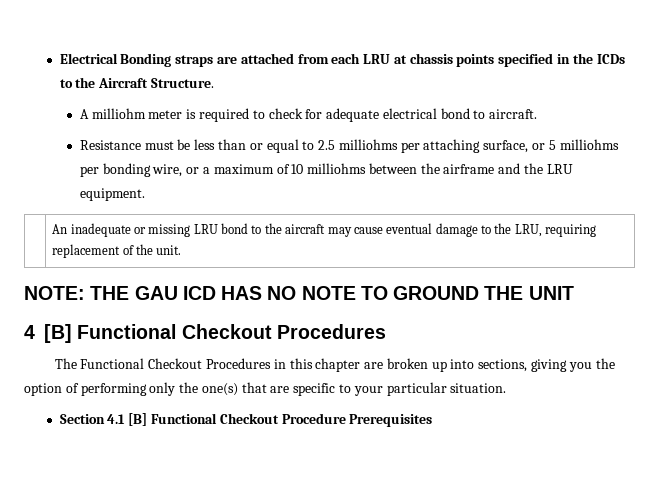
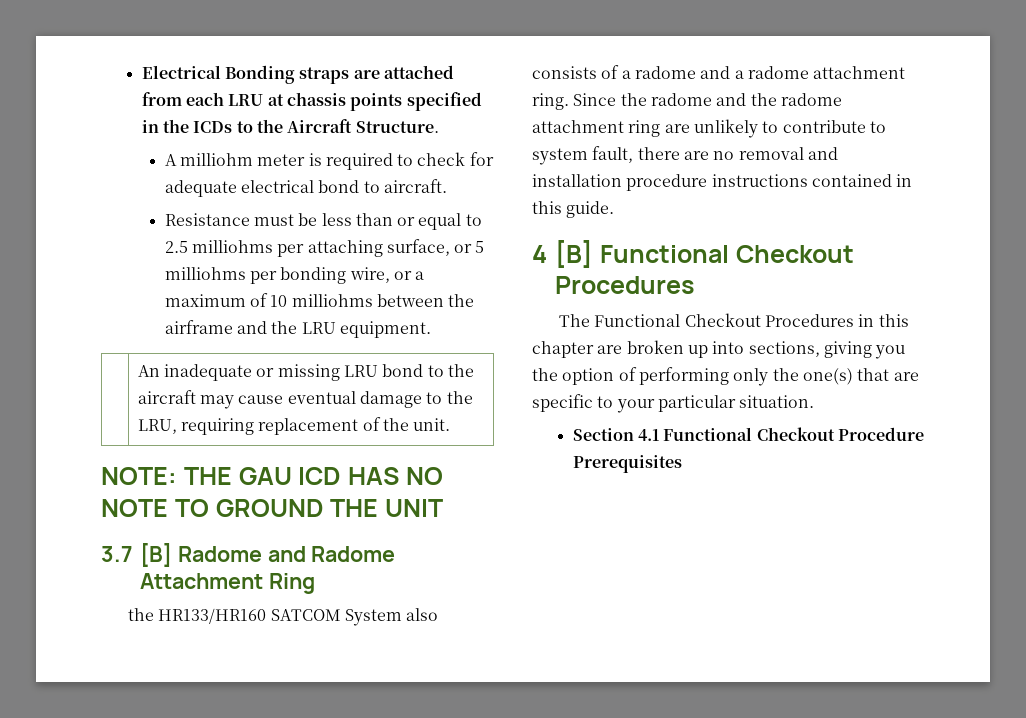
+ 3.7 [B] Radome and Radome Attachment Ring
+ the HR133/HR160 SATCOM System also consists of a radome and a radome attachment ring. Since the radome and the radome attachment ring are unlikely to contribute to system fault, there are no removal and installation procedure instructions contained in this guide.
- Section 4.1 [B] Functional Checkout Procedure Prerequisites
+ Section 4.1 Functional Checkout Procedure Prerequisites

